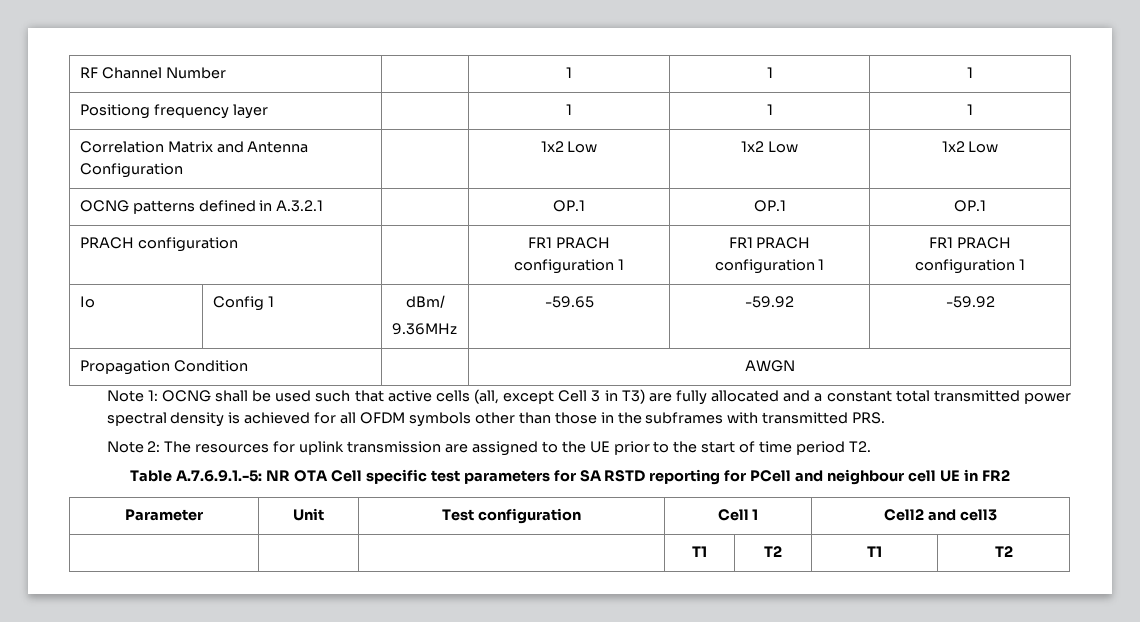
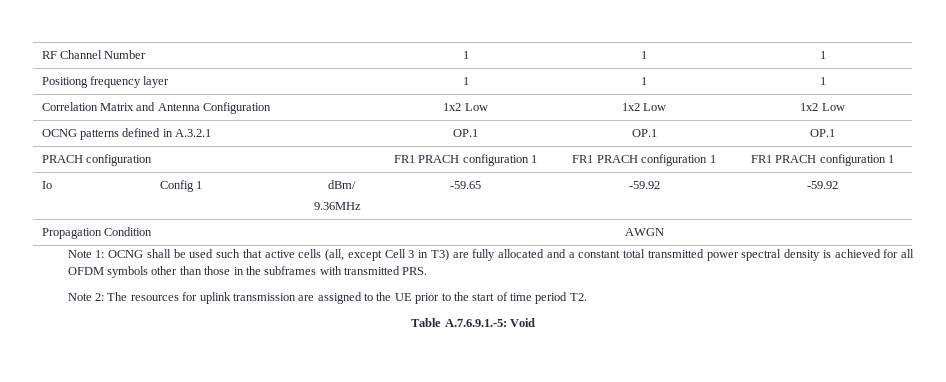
- Table A.7.6.9.1.-5: NR OTA Cell specific test parameters for SA RSTD reporting for PCell and neighbour cell UE in FR2
- Parameter | Unit | Test configuration | Cell 1 | Cell2 and cell3
- | | | T1 | T2 | T1 | T2
+ Table A.7.6.9.1.-5: Void

